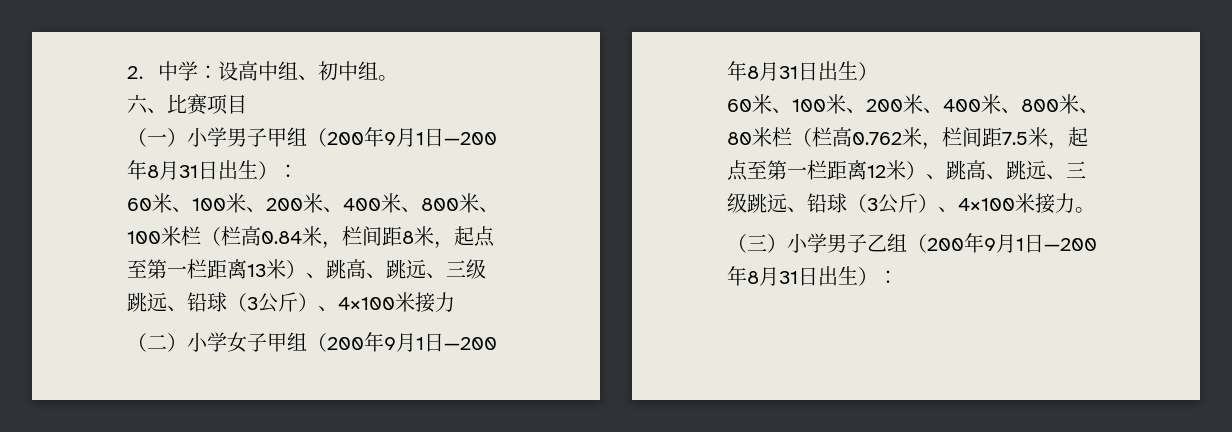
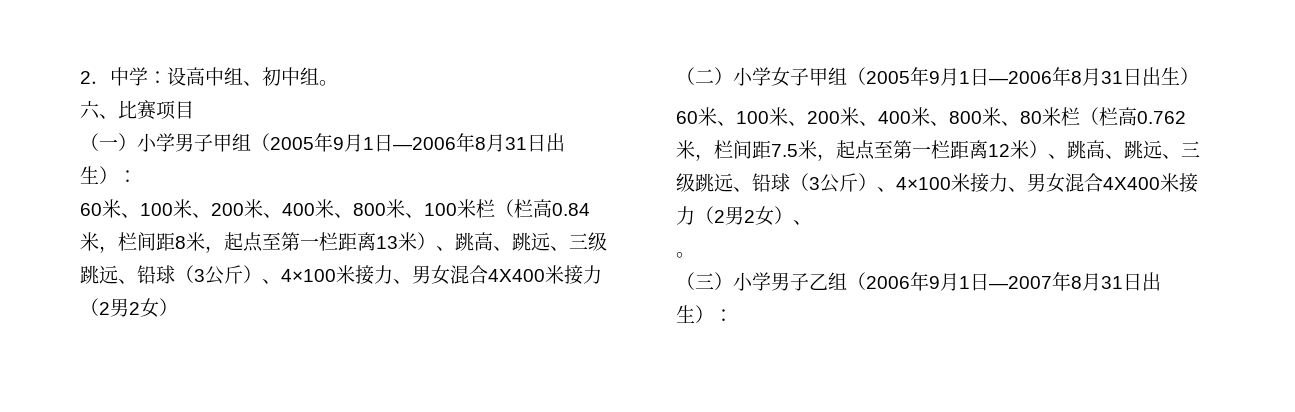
- （一）小学男子甲组（200年9月1日—200年8月31日出生）：
+ （一）小学男子甲组（2005年9月1日—2006年8月31日出生）：
- 60米、100米、200米、400米、800米、100米栏（栏高0.84米，栏间距8米，起点至第一栏距离13米）、跳高、跳远、三级跳远、铅球（3公斤）、4×100米接力
+ 60米、100米、200米、400米、800米、100米栏（栏高0.84米，栏间距8米，起点至第一栏距离13米）、跳高、跳远、三级跳远、铅球（3公斤）、4×100米接力、男女混合4X400米接力（2男2女）
- （二）小学女子甲组（200年9月1日—200年8月31日出生）
+ （二）小学女子甲组（2005年9月1日—2006年8月31日出生）
- 60米、100米、200米、400米、800米、80米栏（栏高0.762米，栏间距7.5米，起点至第一栏距离12米）、跳高、跳远、三级跳远、铅球（3公斤）、4×100米接力。
+ 60米、100米、200米、400米、800米、80米栏（栏高0.762米，栏间距7.5米，起点至第一栏距离12米）、跳高、跳远、三级跳远、铅球（3公斤）、4×100米接力、男女混合4X400米接力（2男2女）、
+ 。
- （三）小学男子乙组（200年9月1日—200年8月31日出生）：
+ （三）小学男子乙组（2006年9月1日—2007年8月31日出生）：

